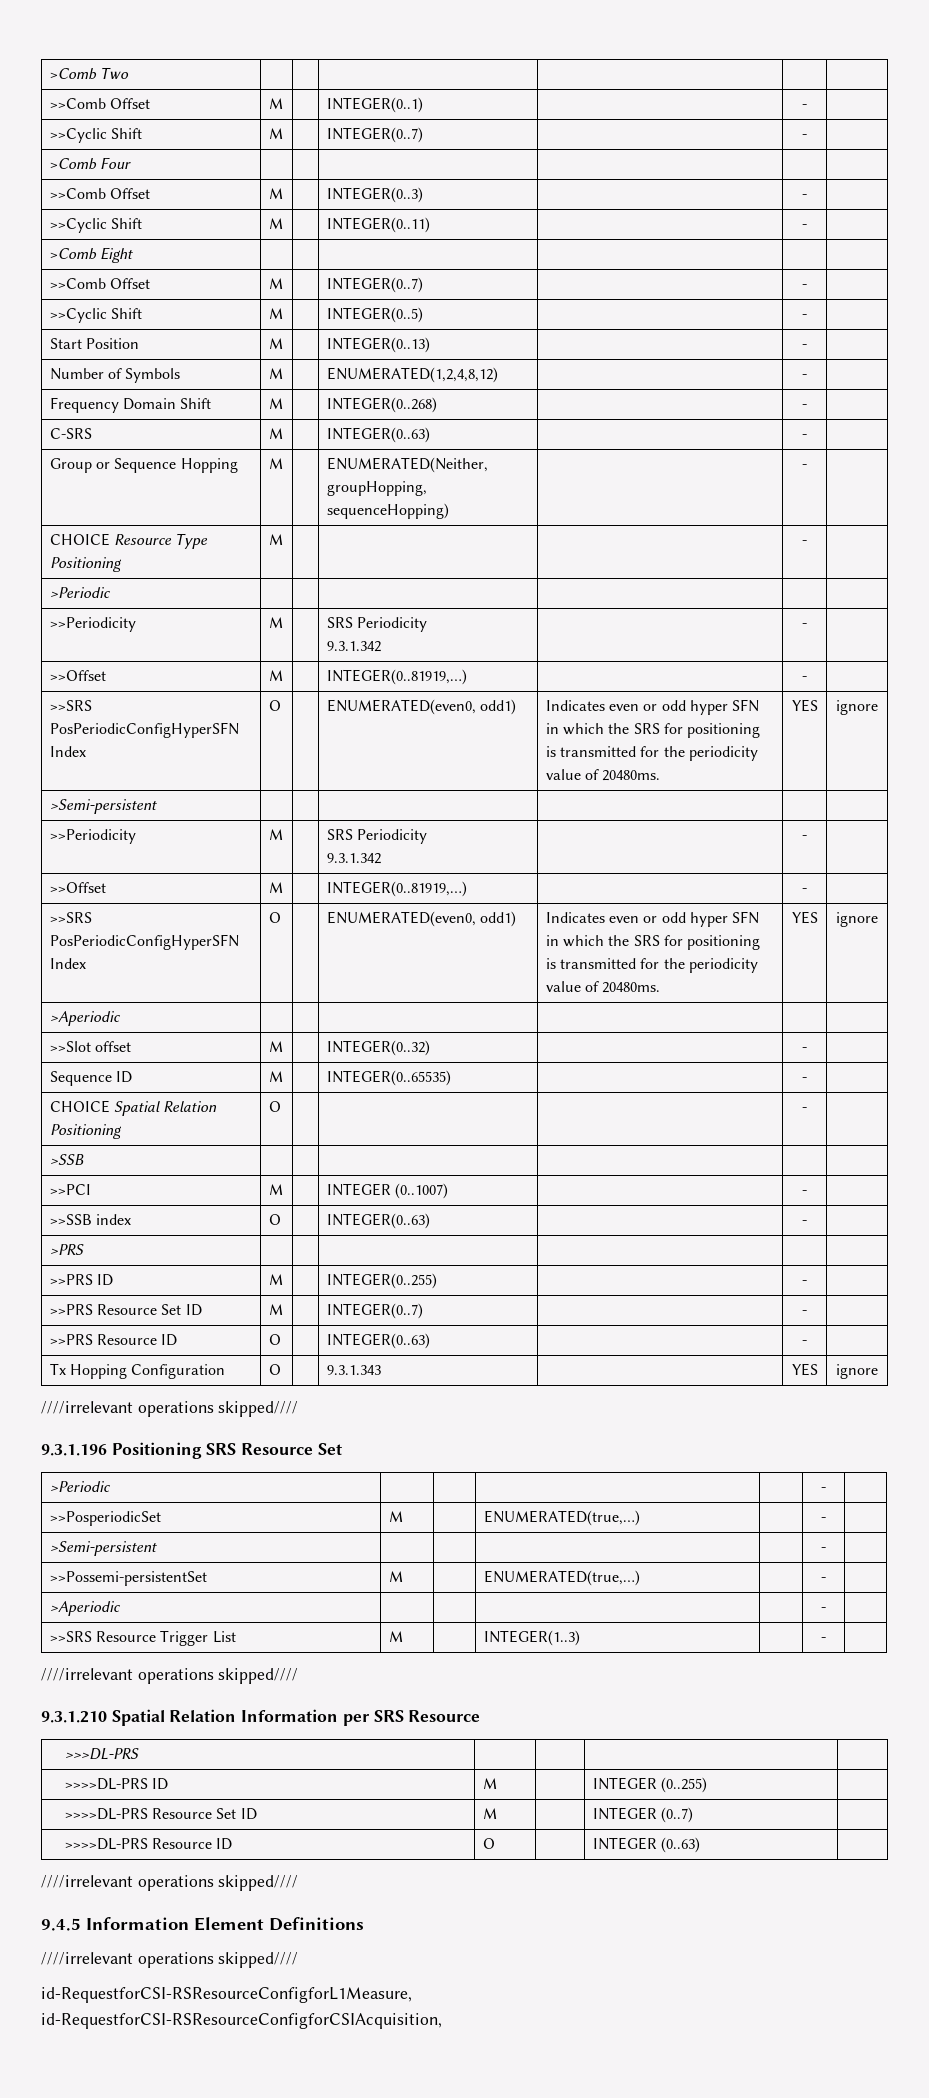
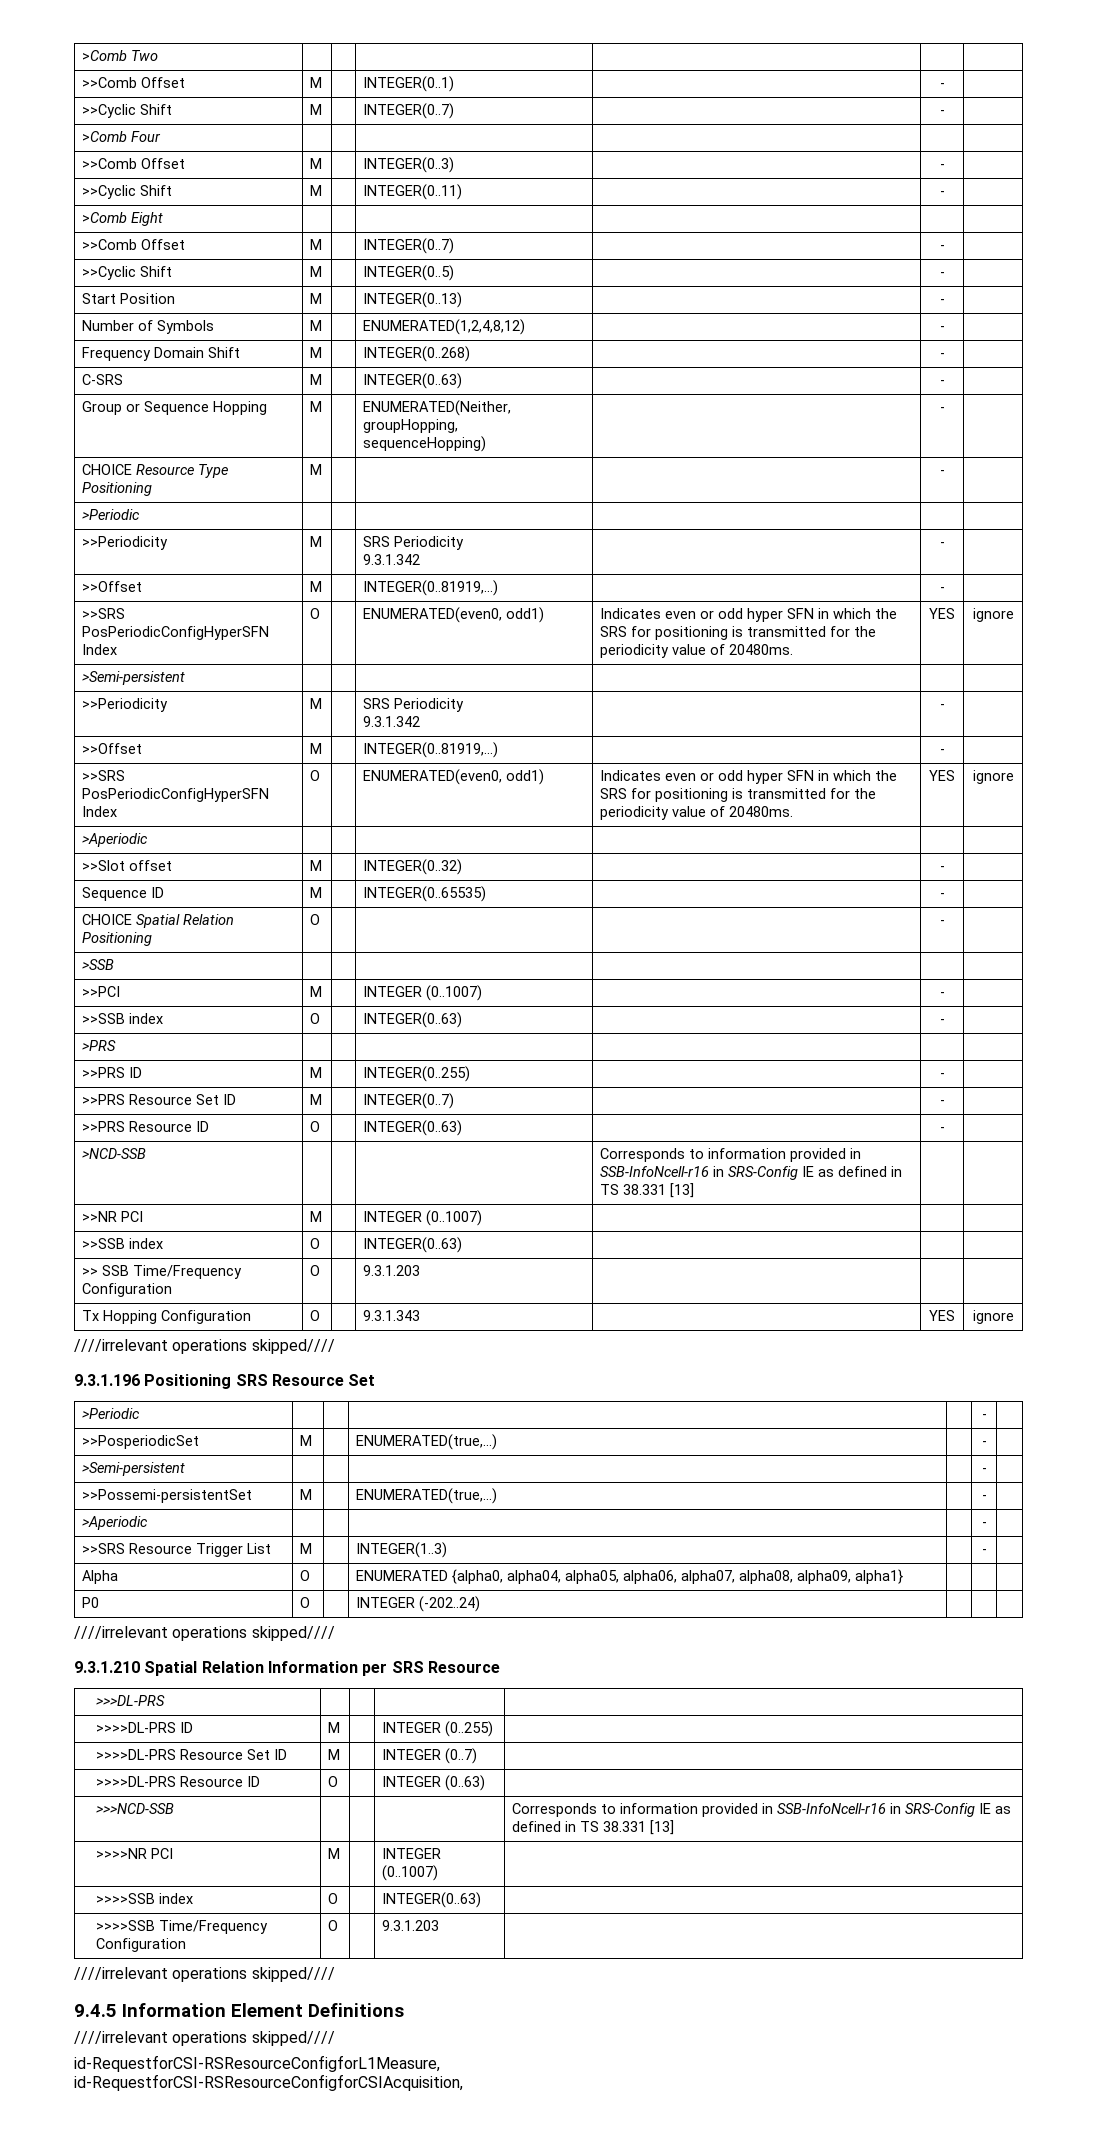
+ >NCD-SSB | | | | Corresponds to information provided in SSB-InfoNcell-r16 in SRS-Config IE as defined in TS 38.331 [13] | |
+ >>NR PCI | M | | INTEGER (0..1007) | | |
+ >>SSB index | O | | INTEGER(0..63) | | |
+ >> SSB Time/Frequency Configuration | O | | 9.3.1.203 | | |
+ Alpha | O | | ENUMERATED {alpha0, alpha04, alpha05, alpha06, alpha07, alpha08, alpha09, alpha1} | | |
+ P0 | O | | INTEGER (-202..24) | | |
+ >>>NCD-SSB | | | | Corresponds to information provided in SSB-InfoNcell-r16 in SRS-Config IE as defined in TS 38.331 [13]
+ >>>>NR PCI | M | | INTEGER (0..1007) |
+ >>>>SSB index | O | | INTEGER(0..63) |
+ >>>>SSB Time/Frequency Configuration | O | | 9.3.1.203 |

